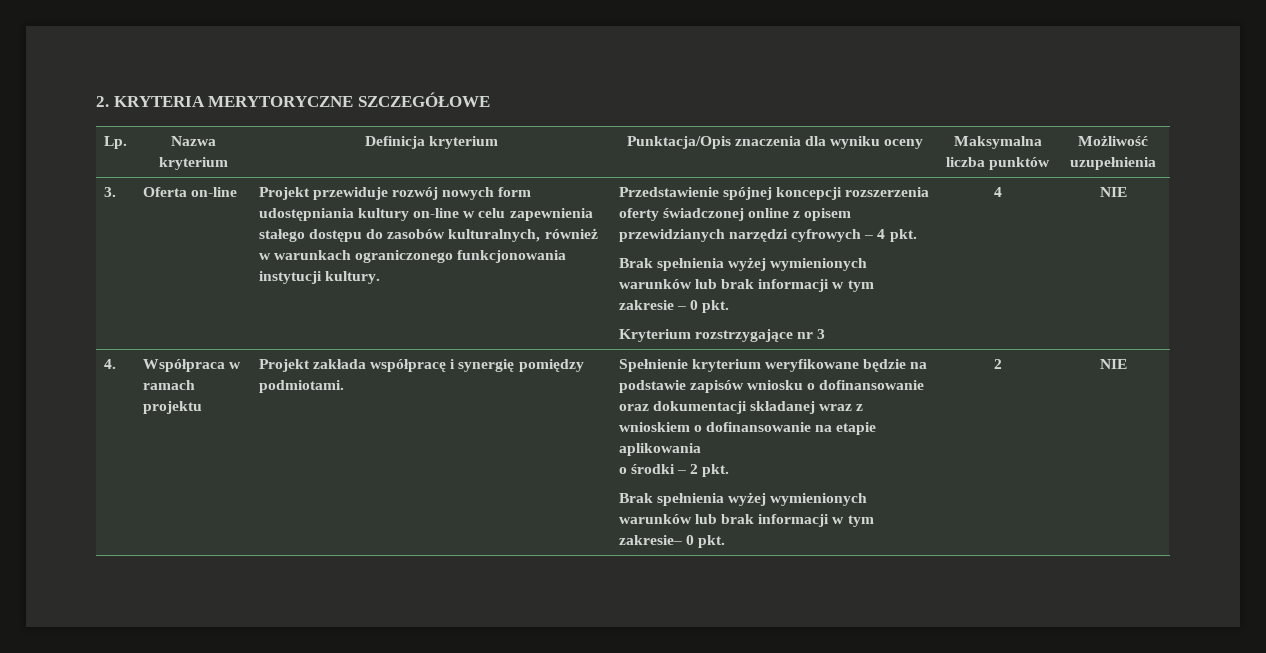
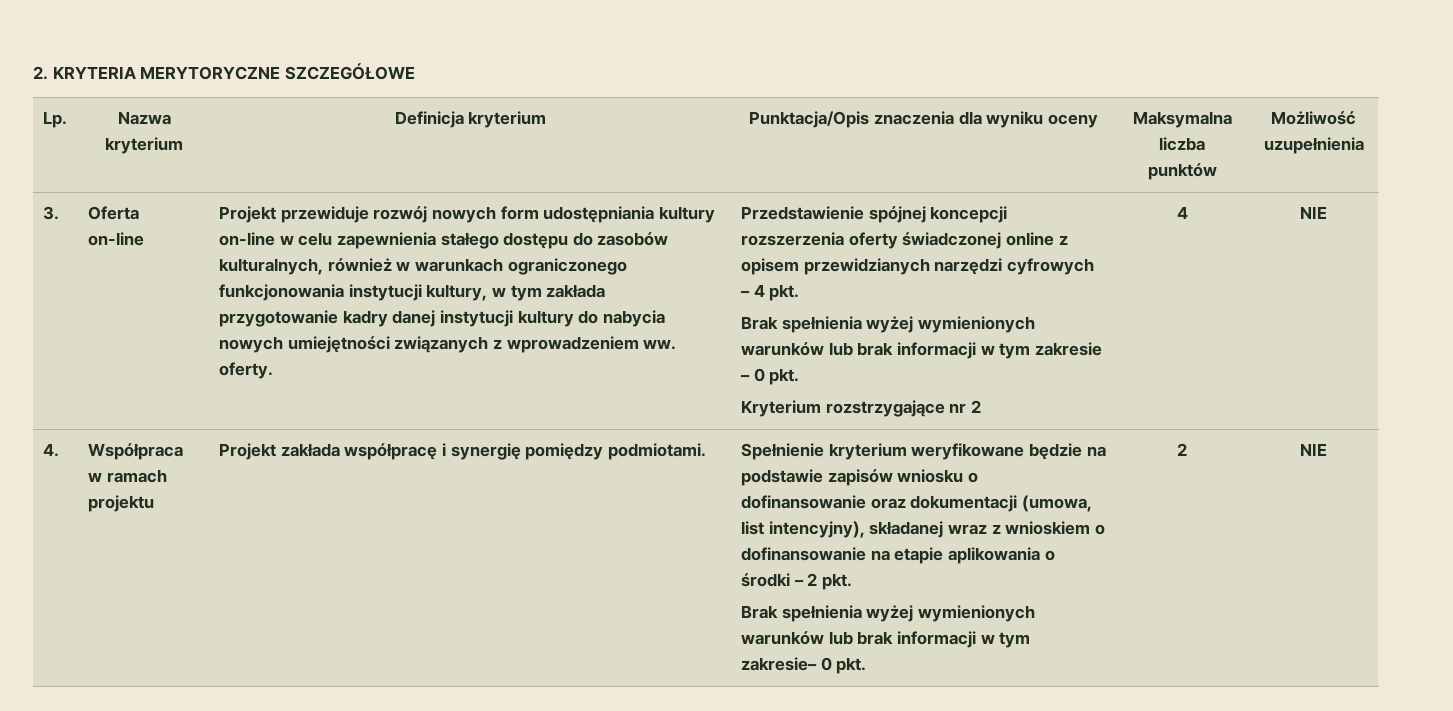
- Projekt przewiduje rozwój nowych form udostępniania kultury on-line w celu zapewnienia stałego dostępu do zasobów kulturalnych, również w warunkach ograniczonego funkcjonowania instytucji kultury.
+ Projekt przewiduje rozwój nowych form udostępniania kultury on-line w celu zapewnienia stałego dostępu do zasobów kulturalnych, również w warunkach ograniczonego funkcjonowania instytucji kultury, w tym zakłada przygotowanie kadry danej instytucji kultury do nabycia nowych umiejętności związanych z wprowadzeniem ww. oferty.
- Kryterium rozstrzygające nr 3
+ Kryterium rozstrzygające nr 2
- Spełnienie kryterium weryfikowane będzie na podstawie zapisów wniosku o dofinansowanie oraz dokumentacji składanej wraz z wnioskiem o dofinansowanie na etapie aplikowania
- o środki – 2 pkt.
+ Spełnienie kryterium weryfikowane będzie na podstawie zapisów wniosku o dofinansowanie oraz dokumentacji (umowa, list intencyjny), składanej wraz z wnioskiem o dofinansowanie na etapie aplikowania o środki – 2 pkt.

